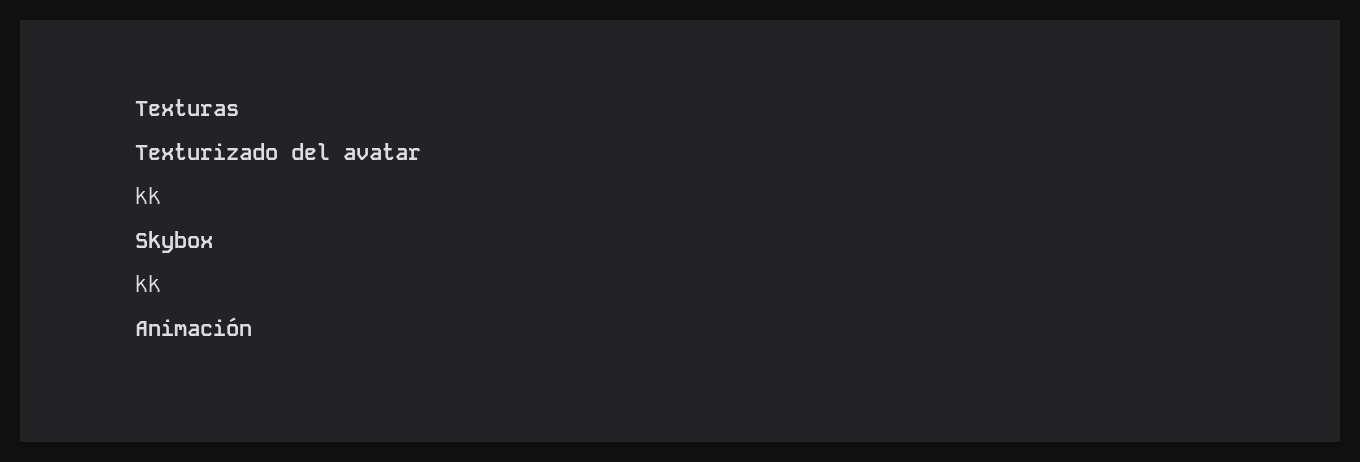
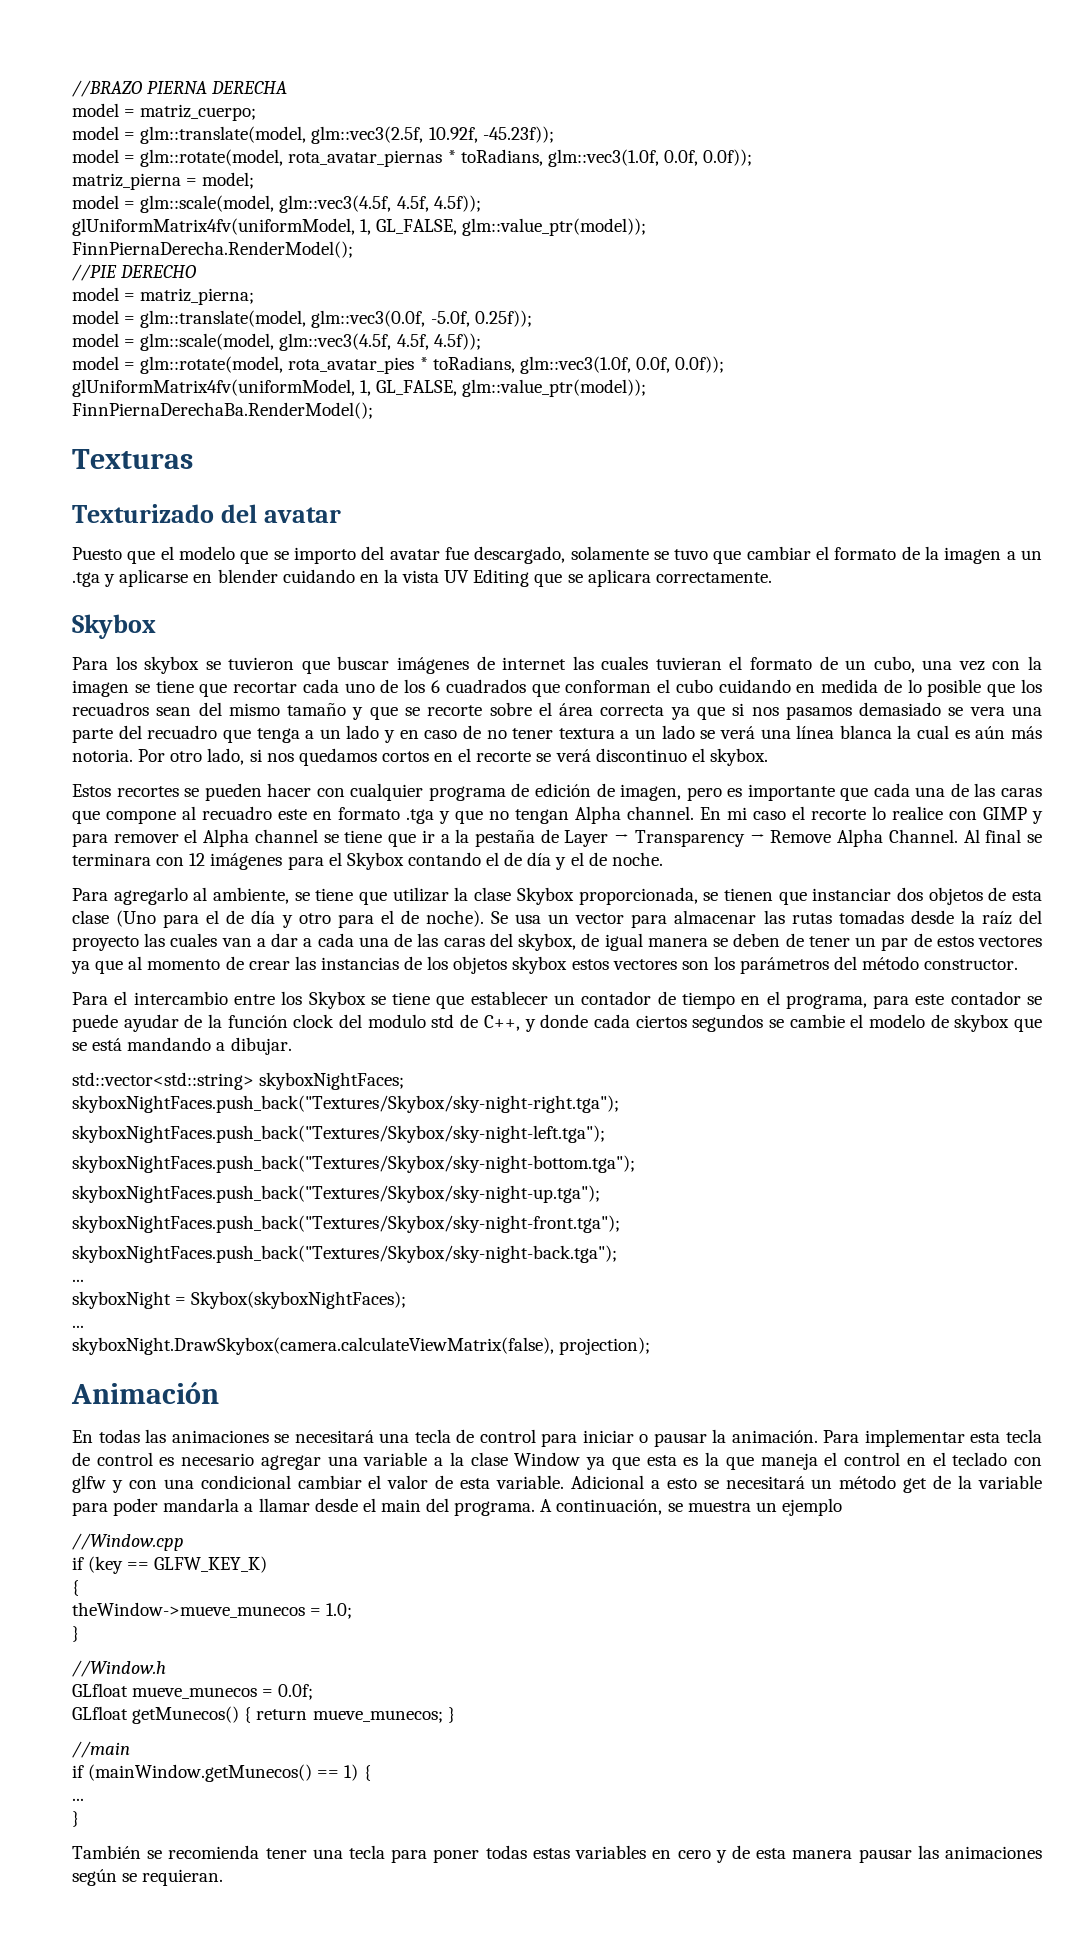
+ //BRAZO PIERNA DERECHA
+ model = matriz_cuerpo;
+ model = glm::translate(model, glm::vec3(2.5f, 10.92f, -45.23f));
+ model = glm::rotate(model, rota_avatar_piernas * toRadians, glm::vec3(1.0f, 0.0f, 0.0f));
+ matriz_pierna = model;
+ model = glm::scale(model, glm::vec3(4.5f, 4.5f, 4.5f));
+ glUniformMatrix4fv(uniformModel, 1, GL_FALSE, glm::value_ptr(model));
+ FinnPiernaDerecha.RenderModel();
+ //PIE DERECHO
+ model = matriz_pierna;
+ model = glm::translate(model, glm::vec3(0.0f, -5.0f, 0.25f));
+ model = glm::scale(model, glm::vec3(4.5f, 4.5f, 4.5f));
+ model = glm::rotate(model, rota_avatar_pies * toRadians, glm::vec3(1.0f, 0.0f, 0.0f));
+ glUniformMatrix4fv(uniformModel, 1, GL_FALSE, glm::value_ptr(model));
+ FinnPiernaDerechaBa.RenderModel();
  Texturas
  Texturizado del avatar
- kk
+ Puesto que el modelo que se importo del avatar fue descargado, solamente se tuvo que cambiar el formato de la imagen a un .tga y aplicarse en blender cuidando en la vista UV Editing que se aplicara correctamente.
  Skybox
- kk
+ Para los skybox se tuvieron que buscar imágenes de internet las cuales tuvieran el formato de un cubo, una vez con la imagen se tiene que recortar cada uno de los 6 cuadrados que conforman el cubo cuidando en medida de lo posible que los recuadros sean del mismo tamaño y que se recorte sobre el área correcta ya que si nos pasamos demasiado se vera una parte del recuadro que tenga a un lado y en caso de no tener textura a un lado se verá una línea blanca la cual es aún más notoria. Por otro lado, si nos quedamos cortos en el recorte se verá discontinuo el skybox.
+ Estos recortes se pueden hacer con cualquier programa de edición de imagen, pero es importante que cada una de las caras que compone al recuadro este en formato .tga y que no tengan Alpha channel. En mi caso el recorte lo realice con GIMP y para remover el Alpha channel se tiene que ir a la pestaña de Layer → Transparency → Remove Alpha Channel. Al final se terminara con 12 imágenes para el Skybox contando el de día y el de noche.
+ Para agregarlo al ambiente, se tiene que utilizar la clase Skybox proporcionada, se tienen que instanciar dos objetos de esta clase (Uno para el de día y otro para el de noche). Se usa un vector para almacenar las rutas tomadas desde la raíz del proyecto las cuales van a dar a cada una de las caras del skybox, de igual manera se deben de tener un par de estos vectores ya que al momento de crear las instancias de los objetos skybox estos vectores son los parámetros del método constructor.
+ Para el intercambio entre los Skybox se tiene que establecer un contador de tiempo en el programa, para este contador se puede ayudar de la función clock del modulo std de C++, y donde cada ciertos segundos se cambie el modelo de skybox que se está mandando a dibujar.
+ std::vector<std::string> skyboxNightFaces;
+ skyboxNightFaces.push_back("Textures/Skybox/sky-night-right.tga");
+ skyboxNightFaces.push_back("Textures/Skybox/sky-night-left.tga");
+ skyboxNightFaces.push_back("Textures/Skybox/sky-night-bottom.tga");
+ skyboxNightFaces.push_back("Textures/Skybox/sky-night-up.tga");
+ skyboxNightFaces.push_back("Textures/Skybox/sky-night-front.tga");
+ skyboxNightFaces.push_back("Textures/Skybox/sky-night-back.tga");
+ ...
+ skyboxNight = Skybox(skyboxNightFaces);
+ ...
+ skyboxNight.DrawSkybox(camera.calculateViewMatrix(false), projection);
  Animación
+ En todas las animaciones se necesitará una tecla de control para iniciar o pausar la animación. Para implementar esta tecla de control es necesario agregar una variable a la clase Window ya que esta es la que maneja el control en el teclado con glfw y con una condicional cambiar el valor de esta variable. Adicional a esto se necesitará un método get de la variable para poder mandarla a llamar desde el main del programa. A continuación, se muestra un ejemplo
+ //Window.cpp
+ if (key == GLFW_KEY_K)
+ {
+ theWindow->mueve_munecos = 1.0;
+ }
+ //Window.h
+ GLfloat mueve_munecos = 0.0f;
+ GLfloat getMunecos() { return mueve_munecos; }
+ //main
+ if (mainWindow.getMunecos() == 1) {
+ ...
+ }
+ También se recomienda tener una tecla para poner todas estas variables en cero y de esta manera pausar las animaciones según se requieran.

